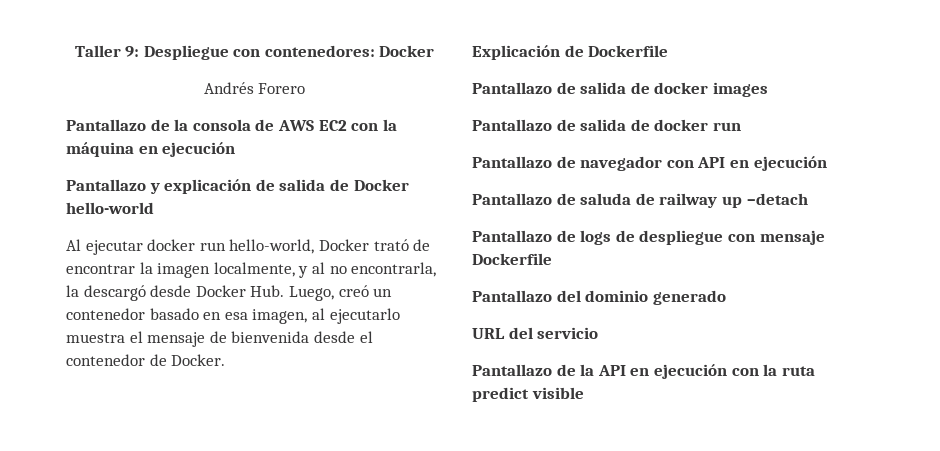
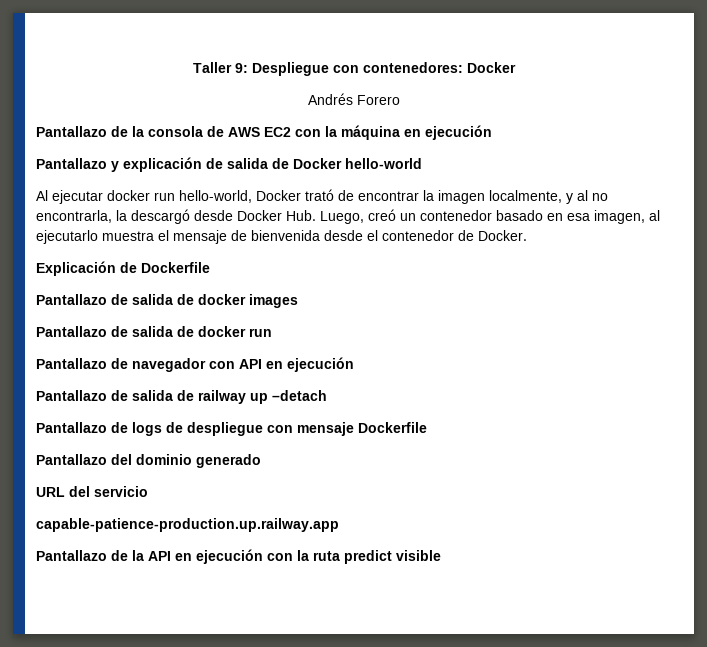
- Pantallazo de saluda de railway up –detach
+ Pantallazo de salida de railway up –detach
+ capable-patience-production.up.railway.app

